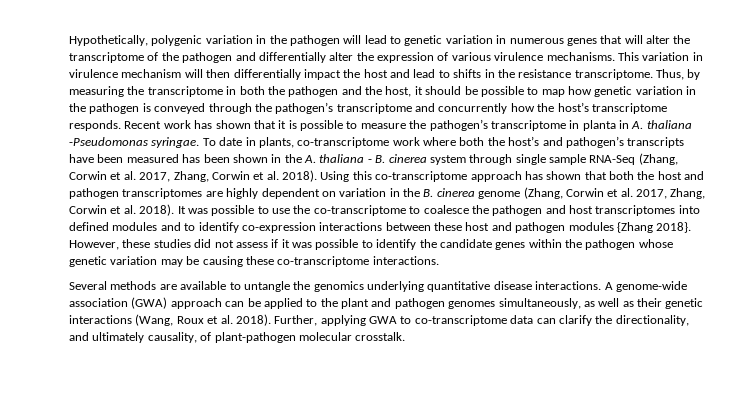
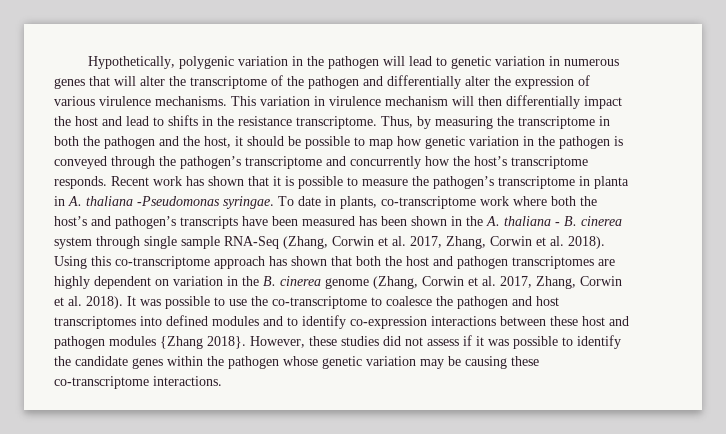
- Several methods are available to untangle the genomics underlying quantitative disease interactions. A genome-wide association (GWA) approach can be applied to the plant and pathogen genomes simultaneously, as well as their genetic interactions (Wang, Roux et al. 2018). Further, applying GWA to co-transcriptome data can clarify the directionality, and ultimately causality, of plant-pathogen molecular crosstalk.

